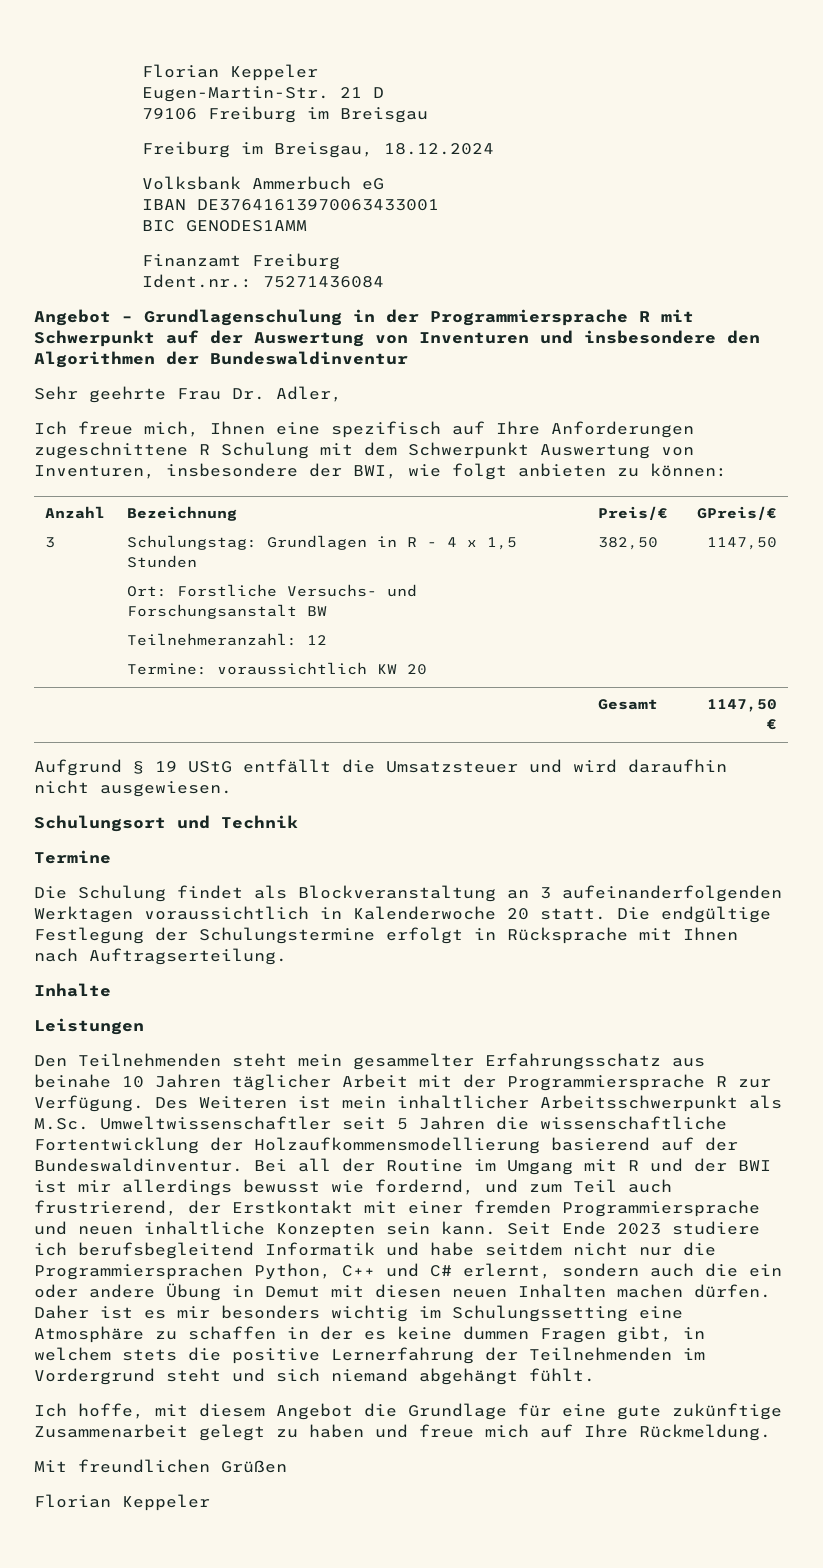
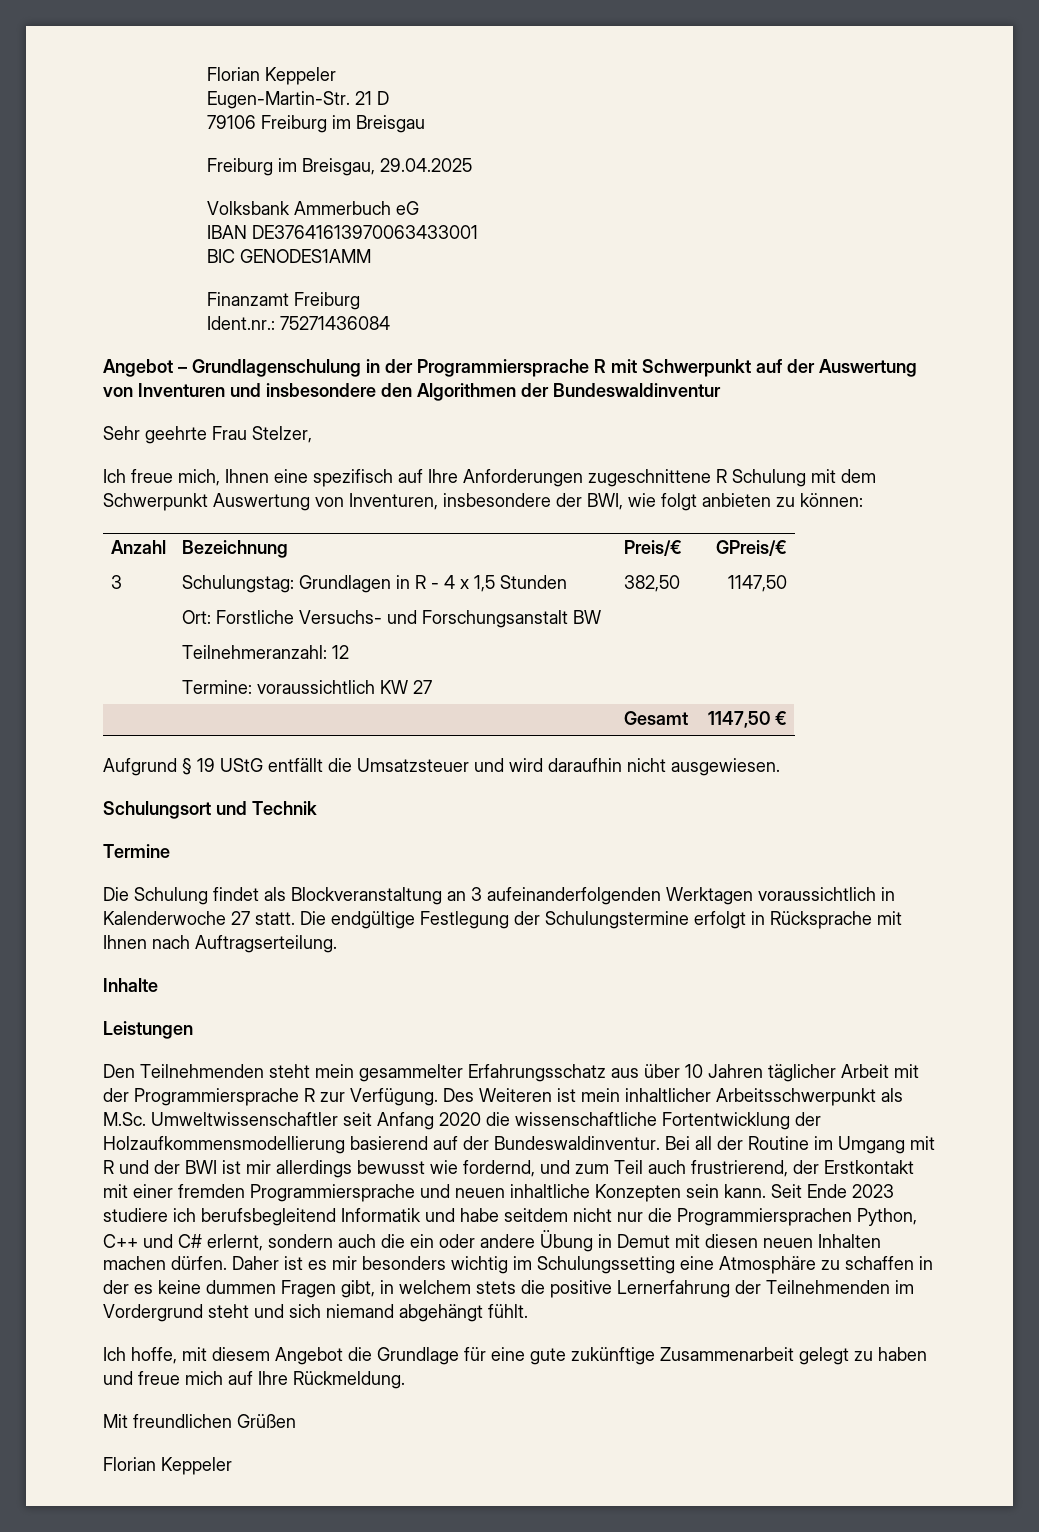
- Freiburg im Breisgau, 18.12.2024
+ Freiburg im Breisgau, 29.04.2025
- Sehr geehrte Frau Dr. Adler,
+ Sehr geehrte Frau Stelzer,
  Anzahl
  3 | Bezeichnung
  Schulungstag: Grundlagen in R - 4 x 1,5 Stunden
  Ort: Forstliche Versuchs- und Forschungsanstalt BW
  Teilnehmeranzahl: 12
- Termine: voraussichtlich KW 20 | Preis/€
+ Termine: voraussichtlich KW 27 | Preis/€
- Die Schulung findet als Blockveranstaltung an 3 aufeinanderfolgenden Werktagen voraussichtlich in Kalenderwoche 20 statt.
+ Die Schulung findet als Blockveranstaltung an 3 aufeinanderfolgenden Werktagen voraussichtlich in Kalenderwoche 27 statt.
- Den Teilnehmenden steht mein gesammelter Erfahrungsschatz aus beinahe 10 Jahren täglicher Arbeit mit der Programmiersprache R zur Verfügung.
+ Den Teilnehmenden steht mein gesammelter Erfahrungsschatz aus über 10 Jahren täglicher Arbeit mit der Programmiersprache R zur Verfügung.
- Des Weiteren ist mein inhaltlicher Arbeitsschwerpunkt als M.Sc. Umweltwissenschaftler seit 5 Jahren die wissenschaftliche Fortentwicklung der Holzaufkommensmodellierung basierend auf der Bundeswaldinventur.
+ Des Weiteren ist mein inhaltlicher Arbeitsschwerpunkt als M.Sc. Umweltwissenschaftler seit Anfang 2020 die wissenschaftliche Fortentwicklung der Holzaufkommensmodellierung basierend auf der Bundeswaldinventur.

